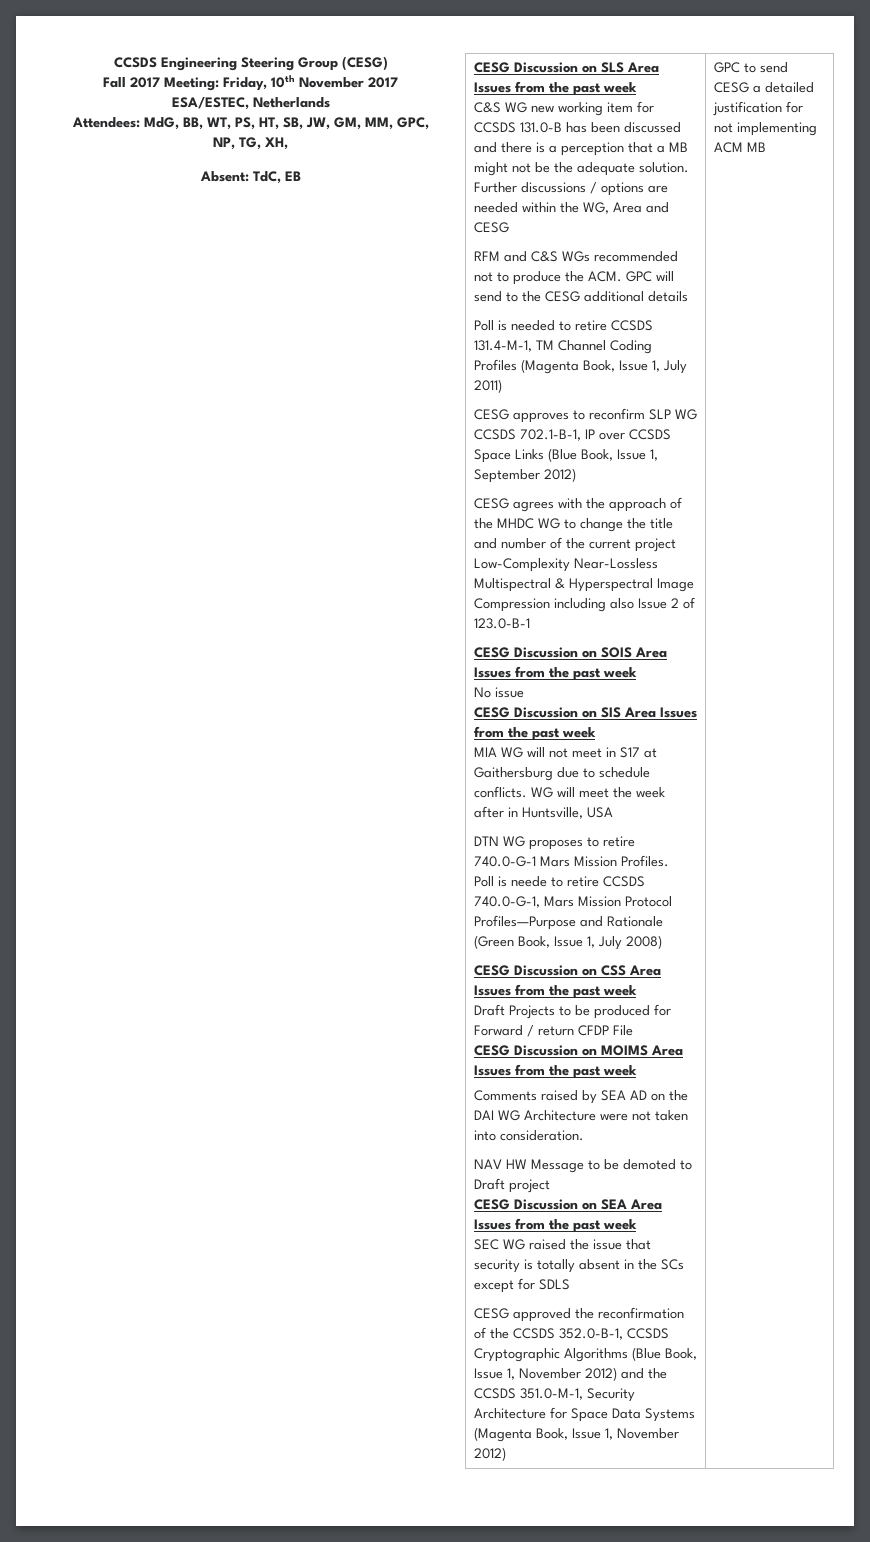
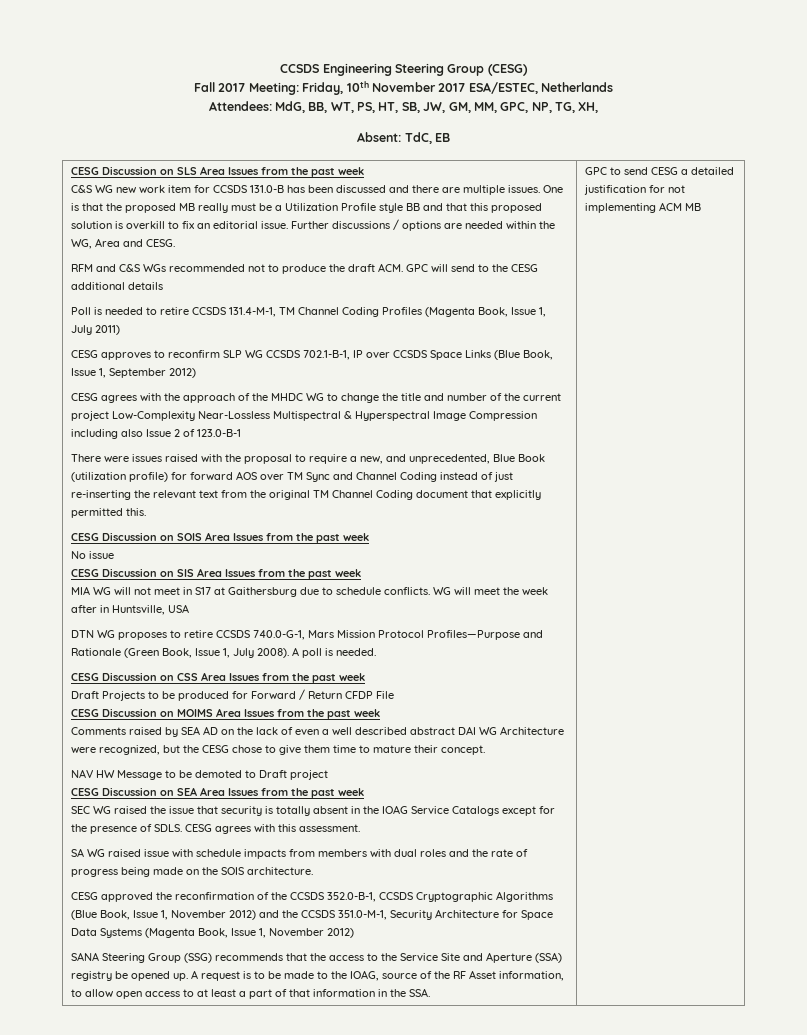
- C&S WG new working item for CCSDS 131.0-B has been discussed and there is a perception that a MB might not be the adequate solution.
+ C&S WG new work item for CCSDS 131.0-B has been discussed and there are multiple issues. One is that the proposed MB really must be a Utilization Profile style BB and that this proposed solution is overkill to fix an editorial issue.
- Further discussions / options are needed within the WG, Area and CESG
+ Further discussions / options are needed within the WG, Area and CESG.
- RFM and C&S WGs recommended not to produce the ACM. GPC will send to the CESG additional details
+ RFM and C&S WGs recommended not to produce the draft ACM. GPC will send to the CESG additional details
+ There were issues raised with the proposal to require a new, and unprecedented, Blue Book (utilization profile) for forward AOS over TM Sync and Channel Coding instead of just re-inserting the relevant text from the original TM Channel Coding document that explicitly permitted this.
- DTN WG proposes to retire 740.0-G-1 Mars Mission Profiles.
- Poll is neede to retire CCSDS 740.0-G-1, Mars Mission Protocol Profiles—Purpose and Rationale (Green Book, Issue 1, July 2008)
+ DTN WG proposes to retire CCSDS 740.0-G-1, Mars Mission Protocol Profiles—Purpose and Rationale (Green Book, Issue 1, July 2008). A poll is needed.
- Draft Projects to be produced for Forward / return CFDP File
+ Draft Projects to be produced for Forward / Return CFDP File
- Comments raised by SEA AD on the DAI WG Architecture were not taken into consideration.
+ Comments raised by SEA AD on the lack of even a well described abstract DAI WG Architecture were recognized, but the CESG chose to give them time to mature their concept.
- SEC WG raised the issue that security is totally absent in the SCs except for SDLS
+ SEC WG raised the issue that security is totally absent in the IOAG Service Catalogs except for the presence of SDLS. CESG agrees with this assessment.
+ SA WG raised issue with schedule impacts from members with dual roles and the rate of progress being made on the SOIS architecture.
+ SANA Steering Group (SSG) recommends that the access to the Service Site and Aperture (SSA) registry be opened up. A request is to be made to the IOAG, source of the RF Asset information, to allow open access to at least a part of that information in the SSA.

